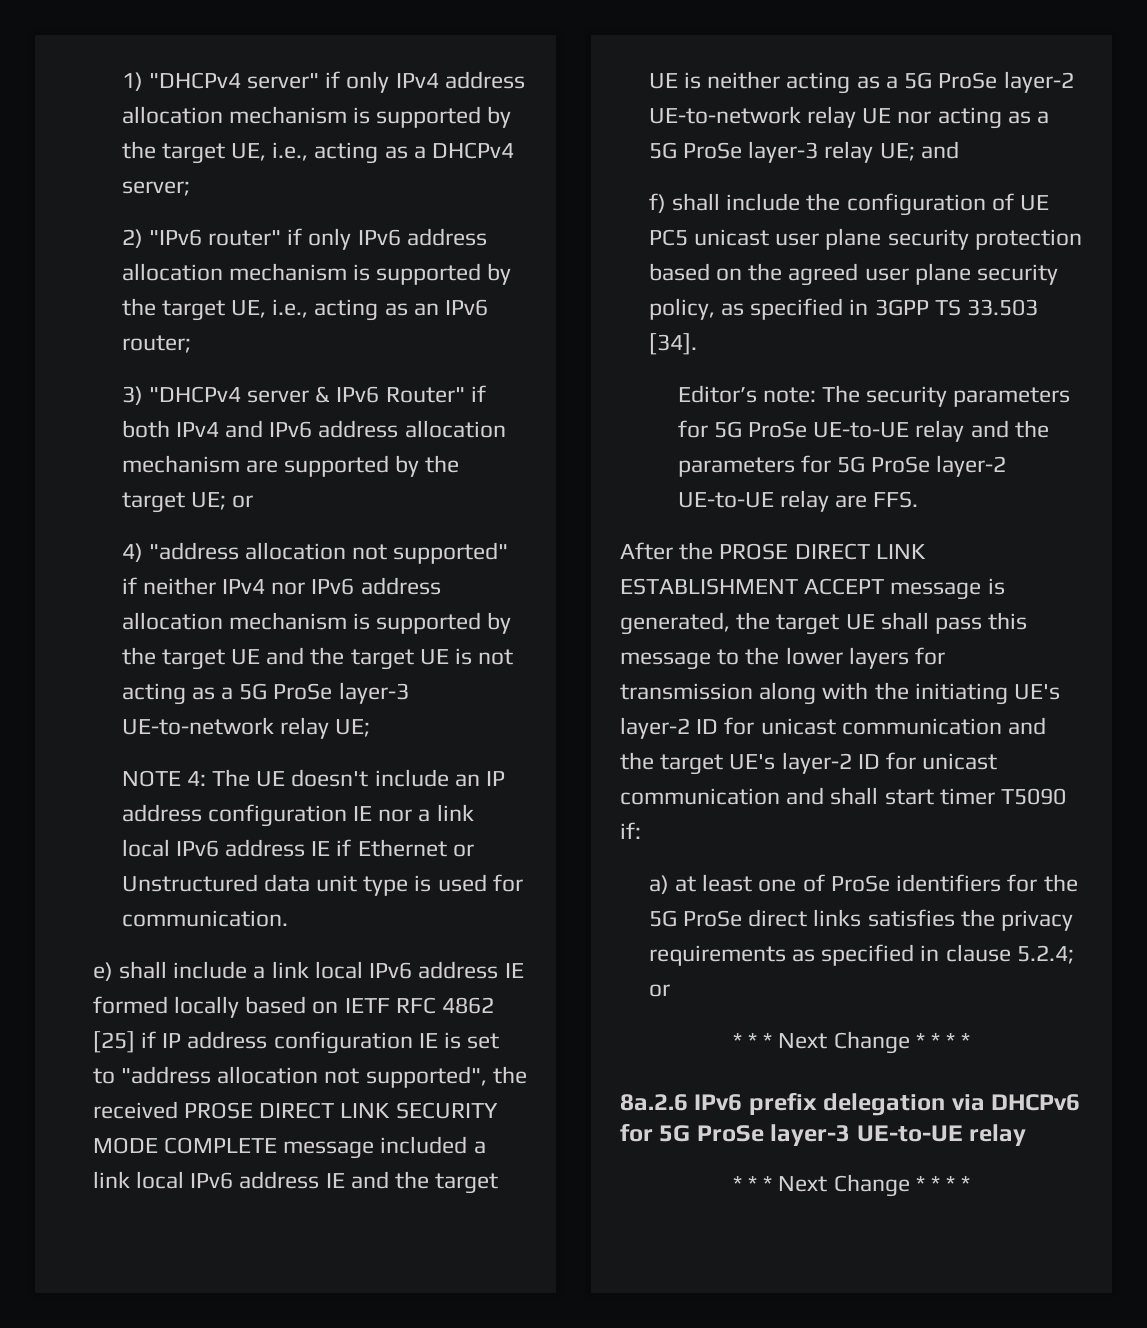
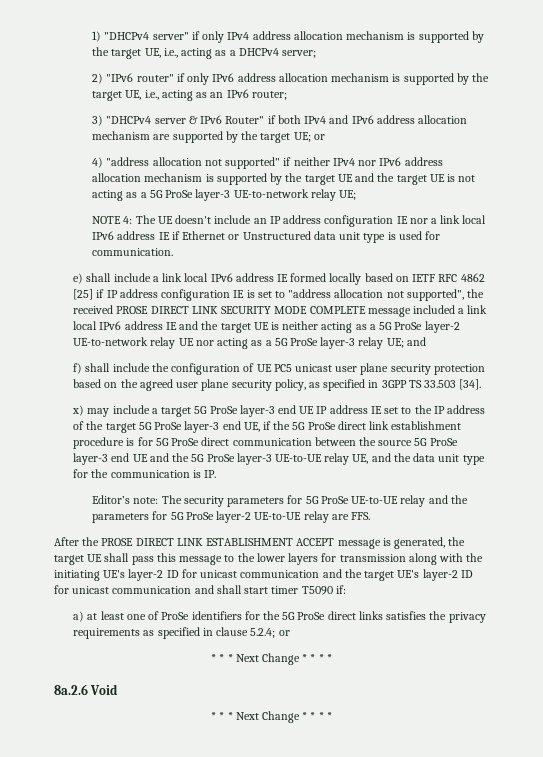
+ x) may include a target 5G ProSe layer-3 end UE IP address IE set to the IP address of the target 5G ProSe layer-3 end UE, if the 5G ProSe direct link establishment procedure is for 5G ProSe direct communication between the source 5G ProSe layer-3 end UE and the 5G ProSe layer-3 UE-to-UE relay UE, and the data unit type for the communication is IP.
- 8a.2.6 IPv6 prefix delegation via DHCPv6 for 5G ProSe layer-3 UE-to-UE relay
+ 8a.2.6 Void

